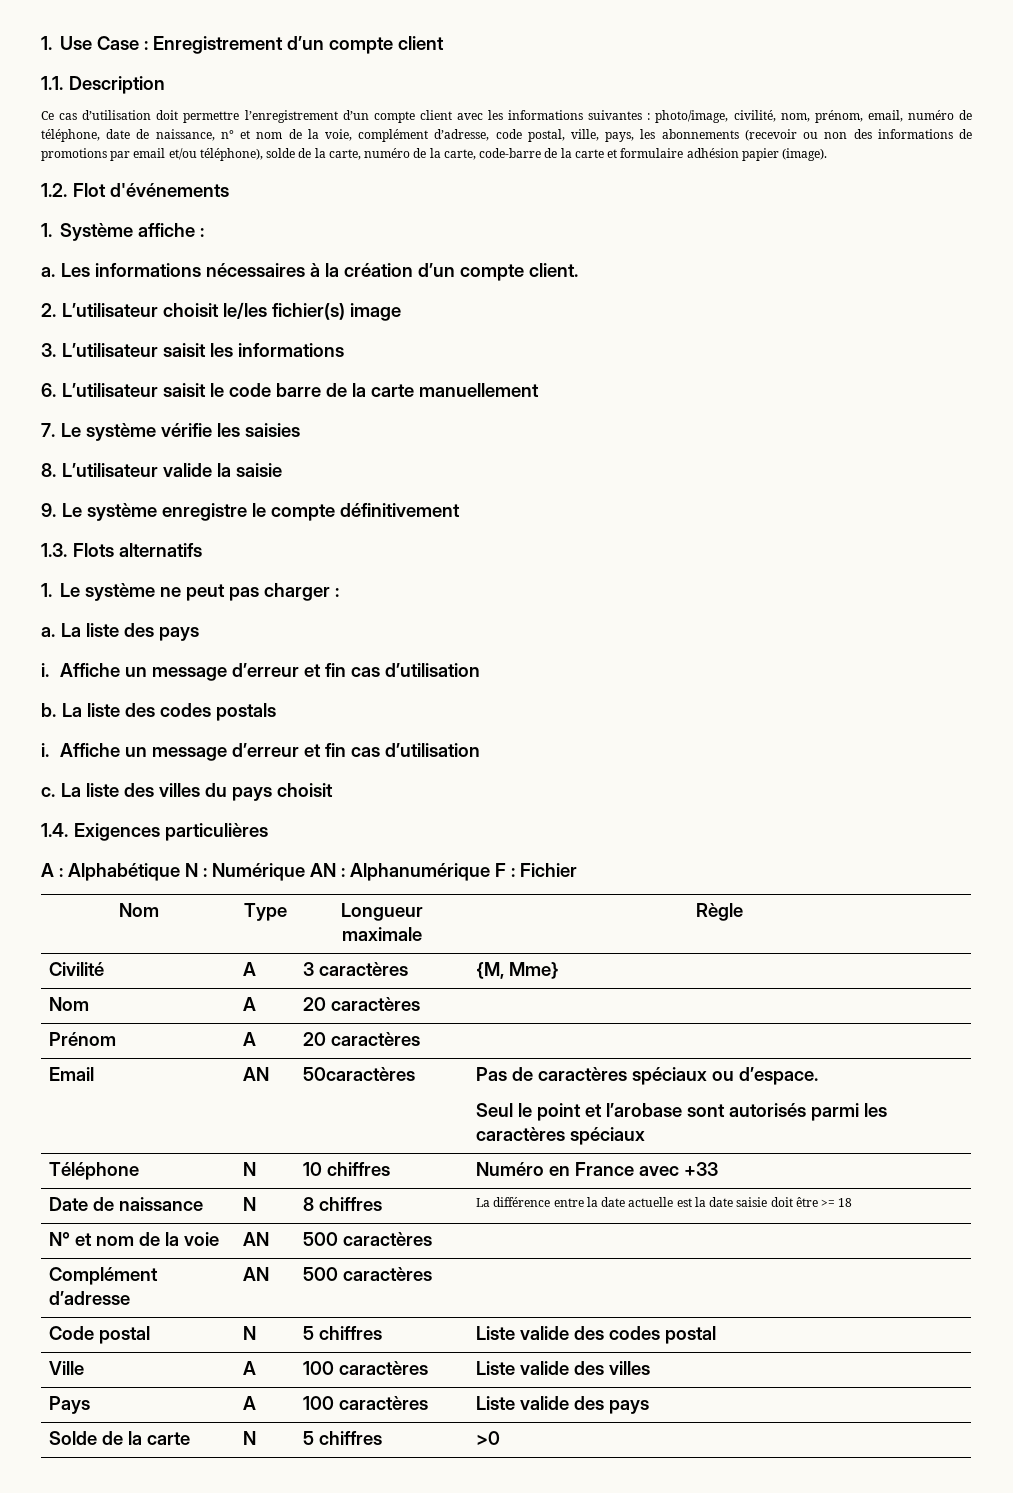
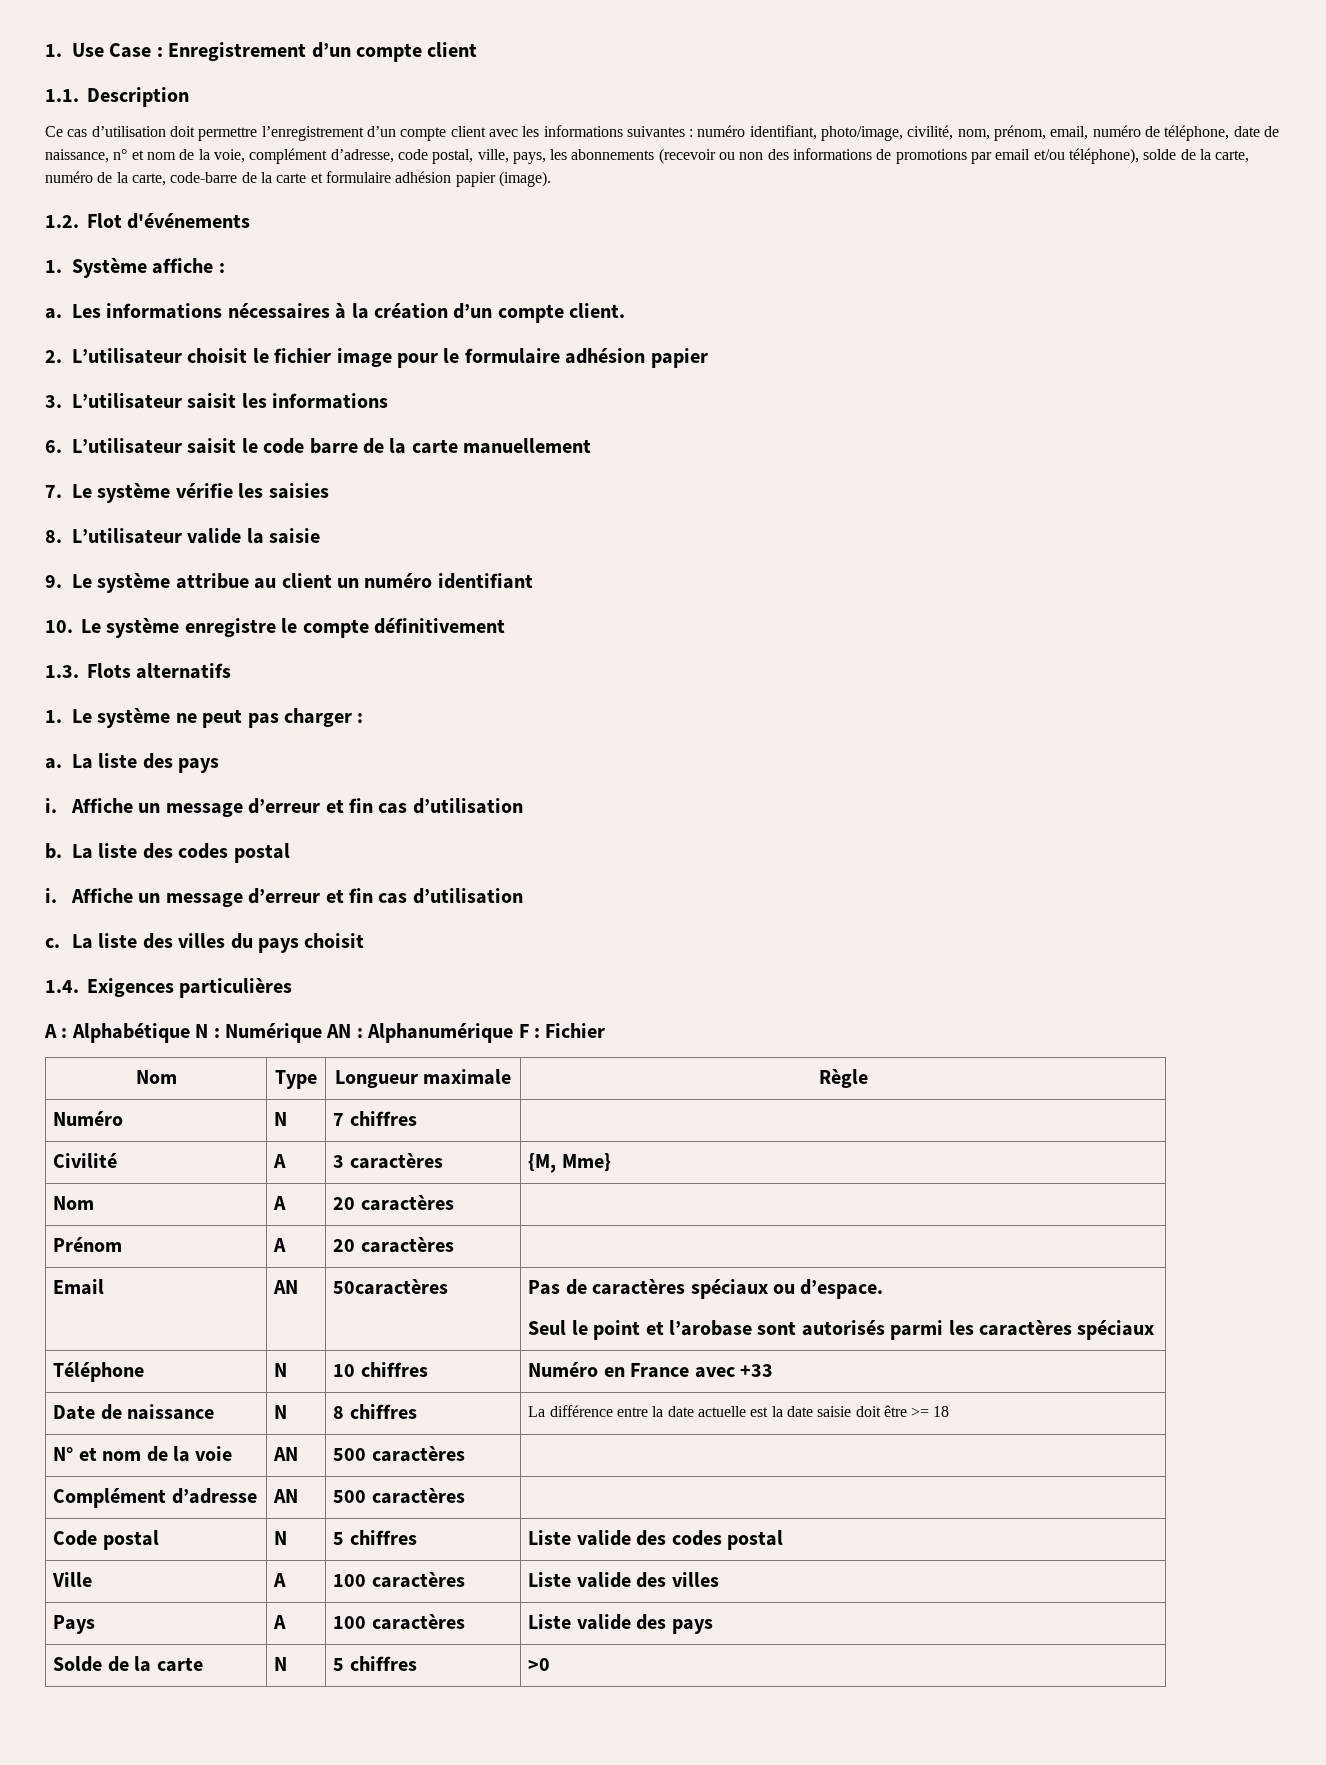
- photo/image, civilité, nom, prénom, email, numéro de téléphone, date de naissance, n° et nom de la voie, complément d’adresse, code postal, ville, pays, les abonnements (recevoir ou non des informations de promotions par email et/ou téléphone), solde de la carte, numéro de la carte, code-barre de la carte et formulaire adhésion papier (image).
+ numéro identifiant, photo/image, civilité, nom, prénom, email, numéro de téléphone, date de naissance, n° et nom de la voie, complément d’adresse, code postal, ville, pays, les abonnements (recevoir ou non des informations de promotions par email et/ou téléphone), solde de la carte, numéro de la carte, code-barre de la carte et formulaire adhésion papier (image).
- 2. L’utilisateur choisit le/les fichier(s) image
+ 2. L’utilisateur choisit le fichier image pour le formulaire adhésion papier
- 9. Le système enregistre le compte définitivement
+ 9. Le système attribue au client un numéro identifiant
+ 10. Le système enregistre le compte définitivement
- La liste des codes postals
+ La liste des codes postal
+ Numéro | N | 7 chiffres |

